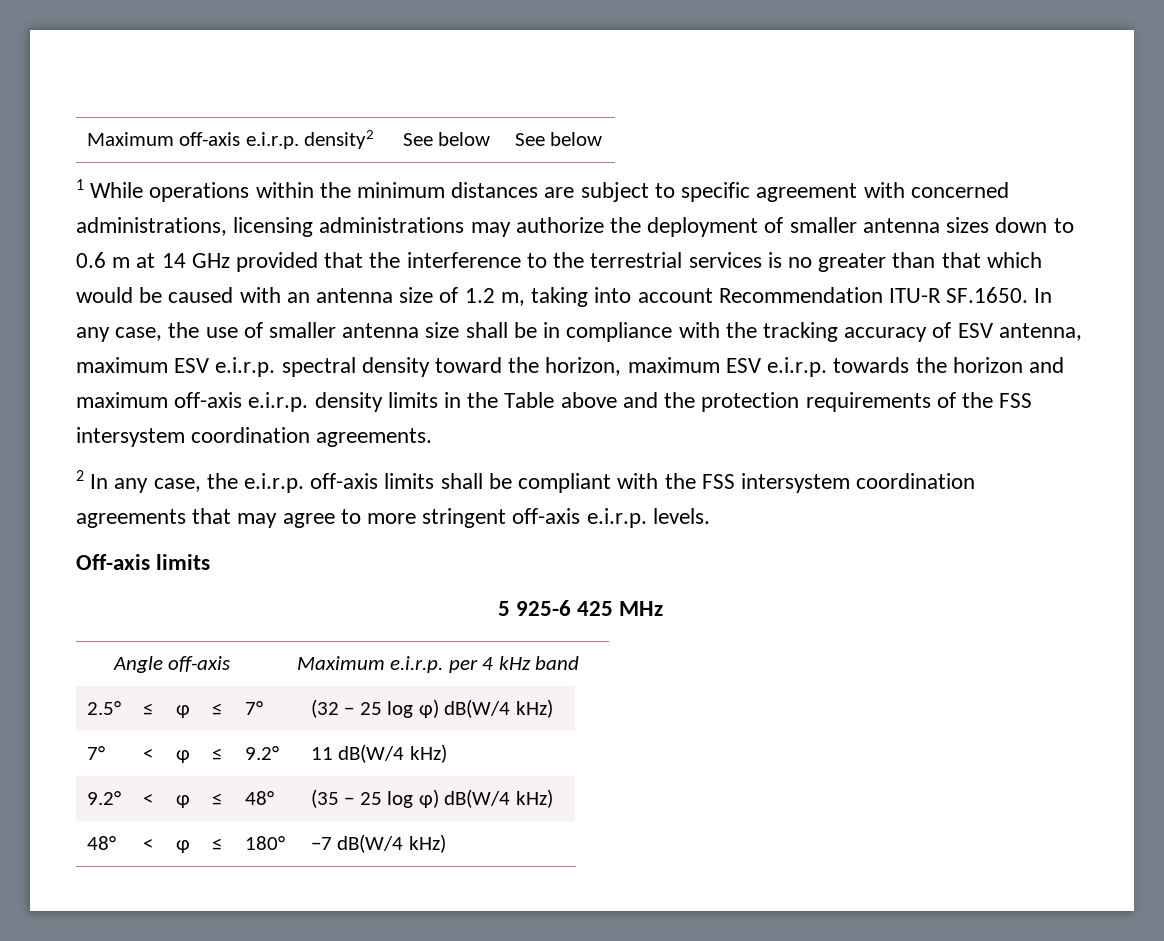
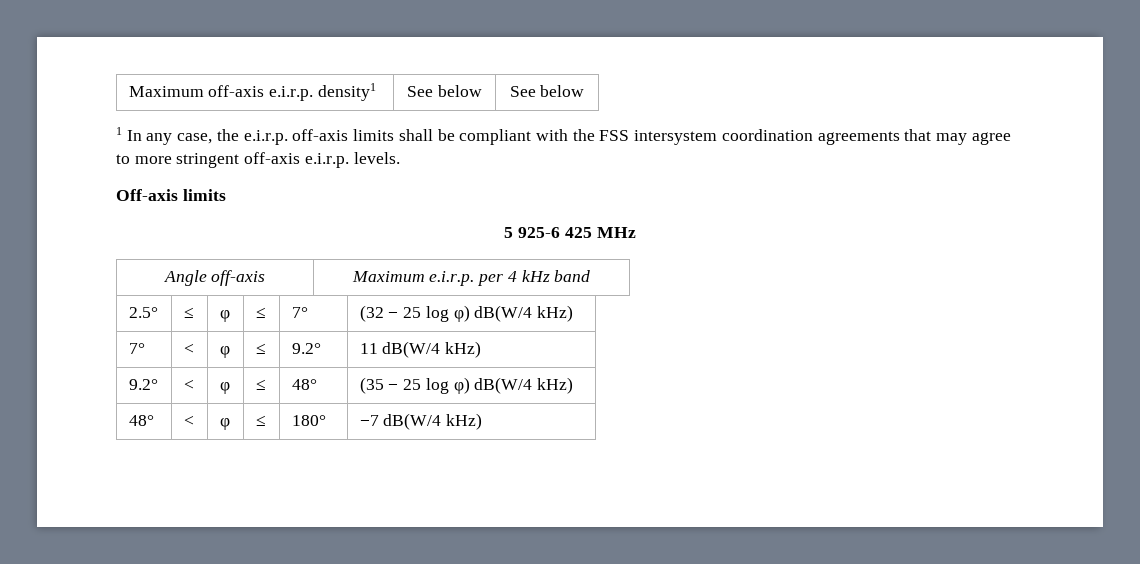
- Maximum off-axis e.i.r.p. density2 | See below | See below
+ Maximum off-axis e.i.r.p. density1 | See below | See below
- 1 While operations within the minimum distances are subject to specific agreement with concerned administrations, licensing administrations may authorize the deployment of smaller antenna sizes down to 0.6 m at 14 GHz provided that the interference to the terrestrial services is no greater than that which would be caused with an antenna size of 1.2 m, taking into account Recommendation ITU-R SF.1650. In any case, the use of smaller antenna size shall be in compliance with the tracking accuracy of ESV antenna, maximum ESV e.i.r.p. spectral density toward the horizon, maximum ESV e.i.r.p. towards the horizon and maximum off-axis e.i.r.p. density limits in the Table above and the protection requirements of the FSS intersystem coordination agreements.
- 2 In any case, the e.i.r.p. off-axis limits shall be compliant with the FSS intersystem coordination agreements that may agree to more stringent off-axis e.i.r.p. levels.
+ 1 In any case, the e.i.r.p. off-axis limits shall be compliant with the FSS intersystem coordination agreements that may agree to more stringent off-axis e.i.r.p. levels.

